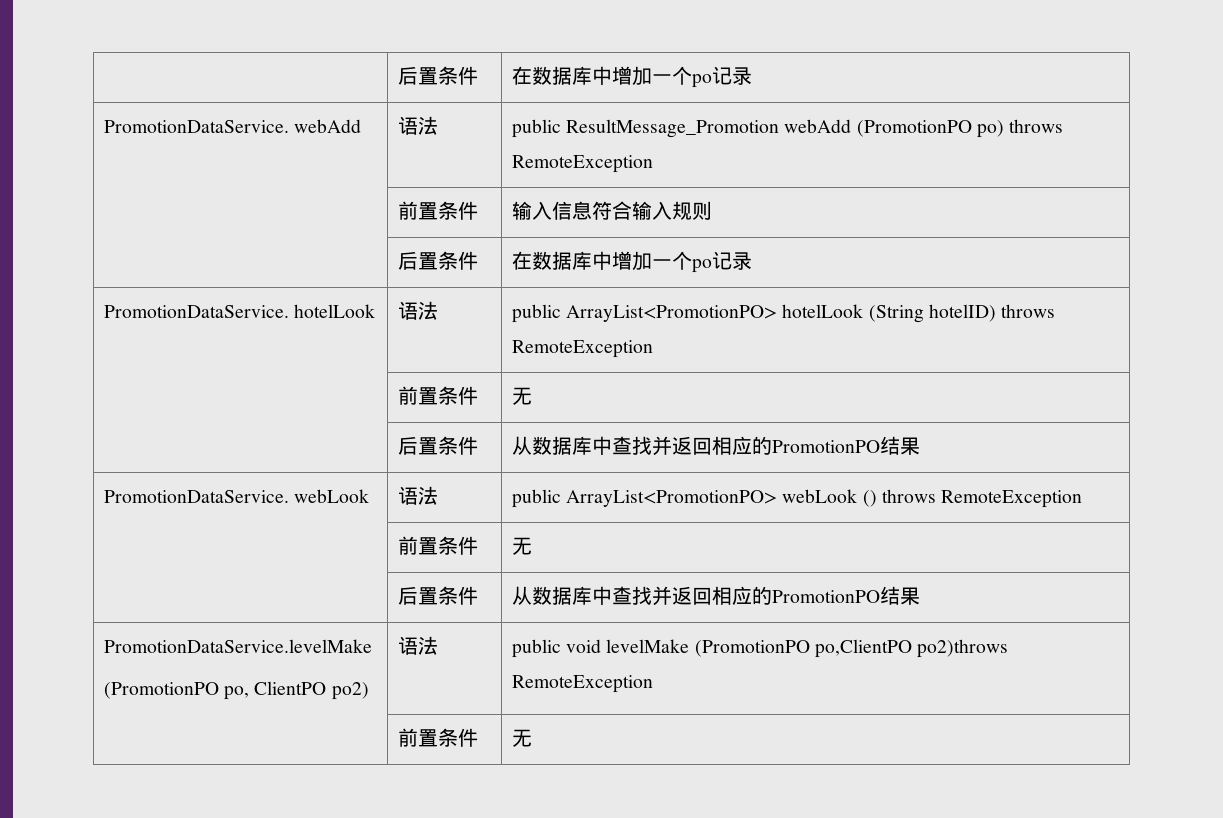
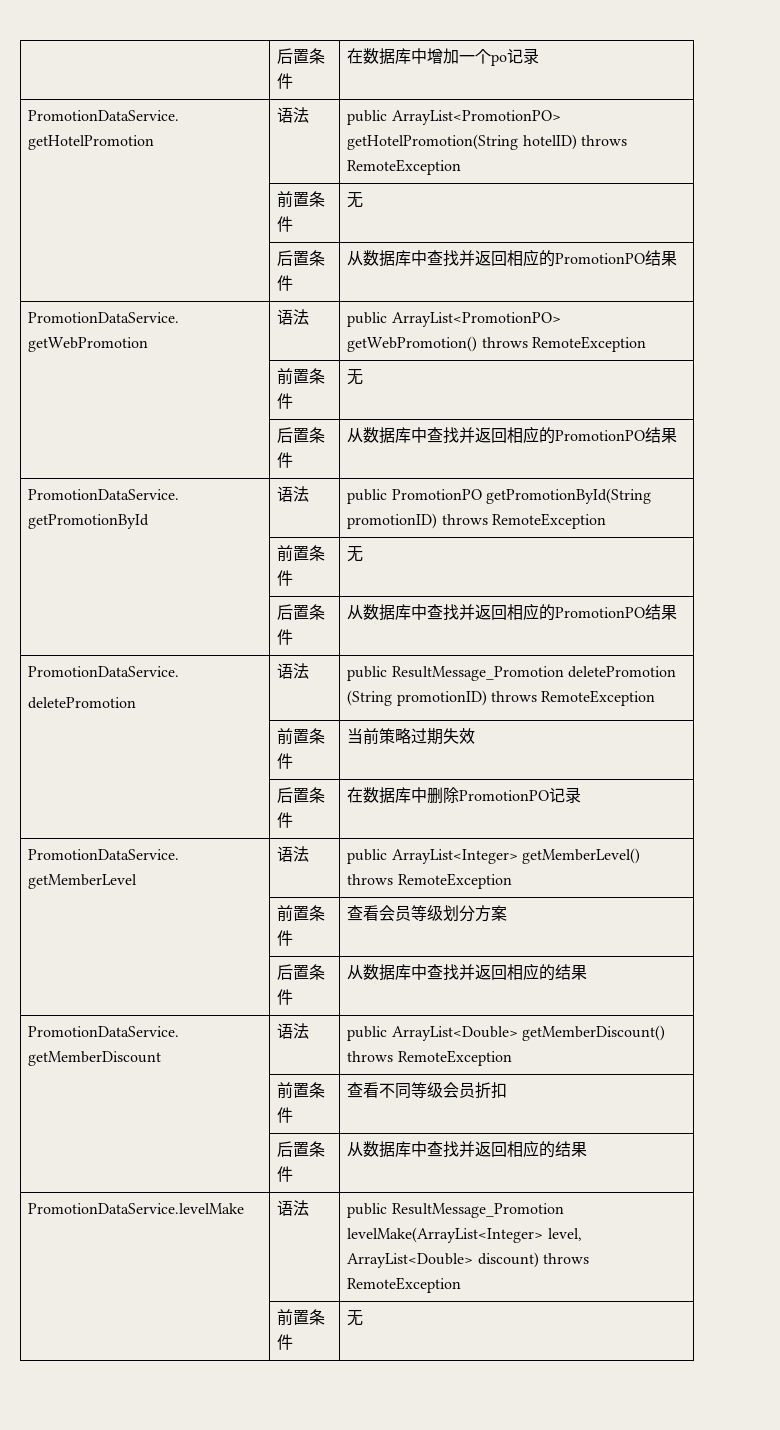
- PromotionDataService. webAdd | 语法 | public ResultMessage_Promotion webAdd (PromotionPO po) throws RemoteException
- | 前置条件 | 输入信息符合输入规则
- | 后置条件 | 在数据库中增加一个po记录
- PromotionDataService. hotelLook | 语法 | public ArrayList<PromotionPO> hotelLook (String hotelID) throws RemoteException
+ PromotionDataService. getHotelPromotion | 语法 | public ArrayList<PromotionPO> getHotelPromotion(String hotelID) throws RemoteException
- PromotionDataService. webLook | 语法 | public ArrayList<PromotionPO> webLook () throws RemoteException
+ PromotionDataService. getWebPromotion | 语法 | public ArrayList<PromotionPO> getWebPromotion() throws RemoteException
- PromotionDataService.levelMake
- (PromotionPO po, ClientPO po2) | 语法 | public void levelMake (PromotionPO po,ClientPO po2)throws RemoteException
+ PromotionDataService. getPromotionById | 语法 | public PromotionPO getPromotionById(String promotionID) throws RemoteException
+ | 前置条件 | 无
+ | 后置条件 | 从数据库中查找并返回相应的PromotionPO结果
+ PromotionDataService.
+ deletePromotion | 语法 | public ResultMessage_Promotion deletePromotion (String promotionID) throws RemoteException
+ | 前置条件 | 当前策略过期失效
+ | 后置条件 | 在数据库中删除PromotionPO记录
+ PromotionDataService. getMemberLevel | 语法 | public ArrayList<Integer> getMemberLevel() throws RemoteException
+ | 前置条件 | 查看会员等级划分方案
+ | 后置条件 | 从数据库中查找并返回相应的结果
+ PromotionDataService. getMemberDiscount | 语法 | public ArrayList<Double> getMemberDiscount() throws RemoteException
+ | 前置条件 | 查看不同等级会员折扣
+ | 后置条件 | 从数据库中查找并返回相应的结果
+ PromotionDataService.levelMake | 语法 | public ResultMessage_Promotion levelMake(ArrayList<Integer> level, ArrayList<Double> discount) throws RemoteException

